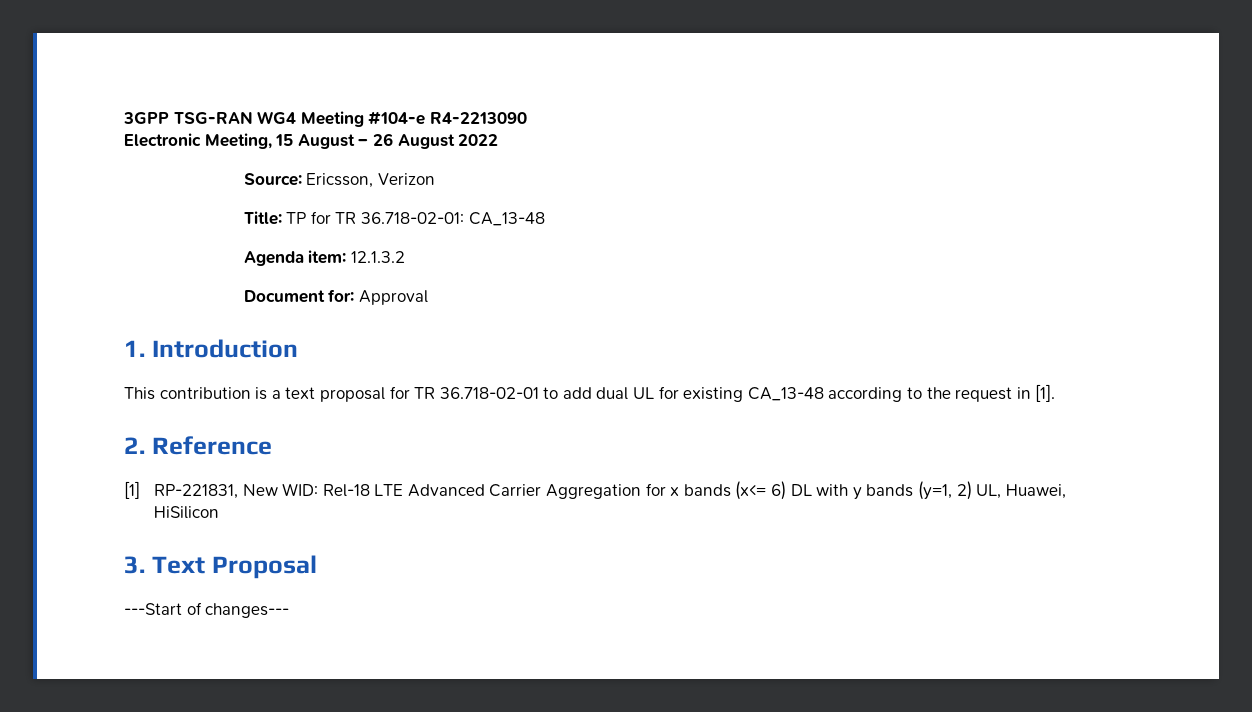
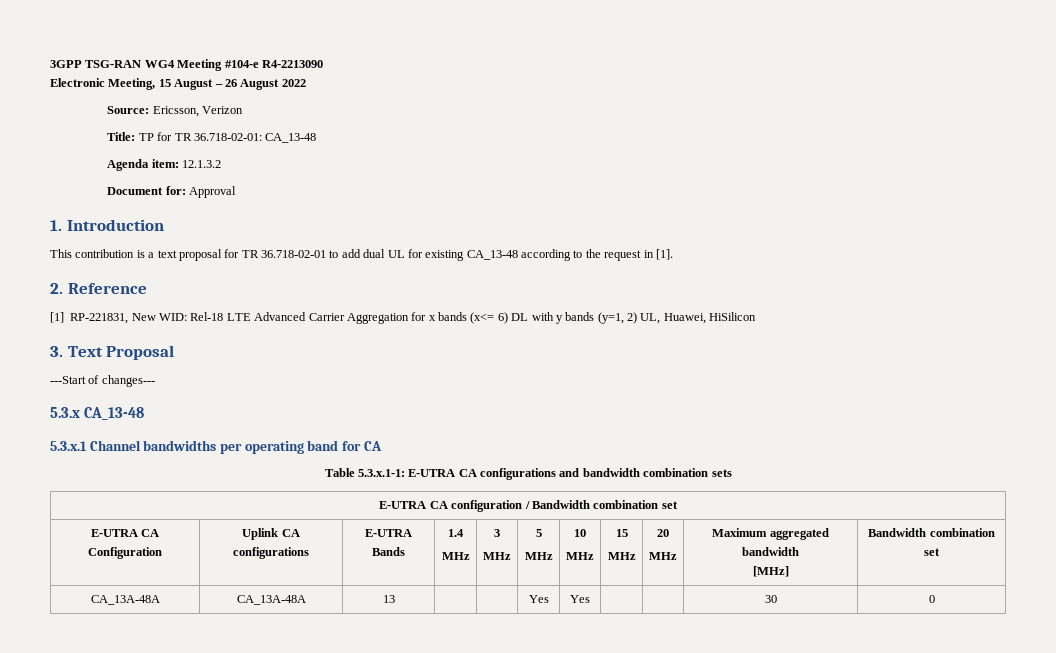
+ 5.3.x CA_13-48
+ 5.3.x.1 Channel bandwidths per operating band for CA
+ Table 5.3.x.1-1: E-UTRA CA configurations and bandwidth combination sets
+ E-UTRA CA configuration / Bandwidth combination set
+ E-UTRA CA Configuration | Uplink CA configurations | E-UTRA Bands | 1.4
+ MHz | 3
+ MHz | 5
+ MHz | 10
+ MHz | 15
+ MHz | 20
+ MHz | Maximum aggregated bandwidth
+ [MHz] | Bandwidth combination set
+ CA_13A-48A | CA_13A-48A | 13 | | | Yes | Yes | | | 30 | 0

